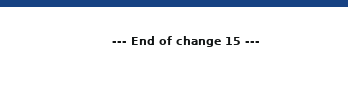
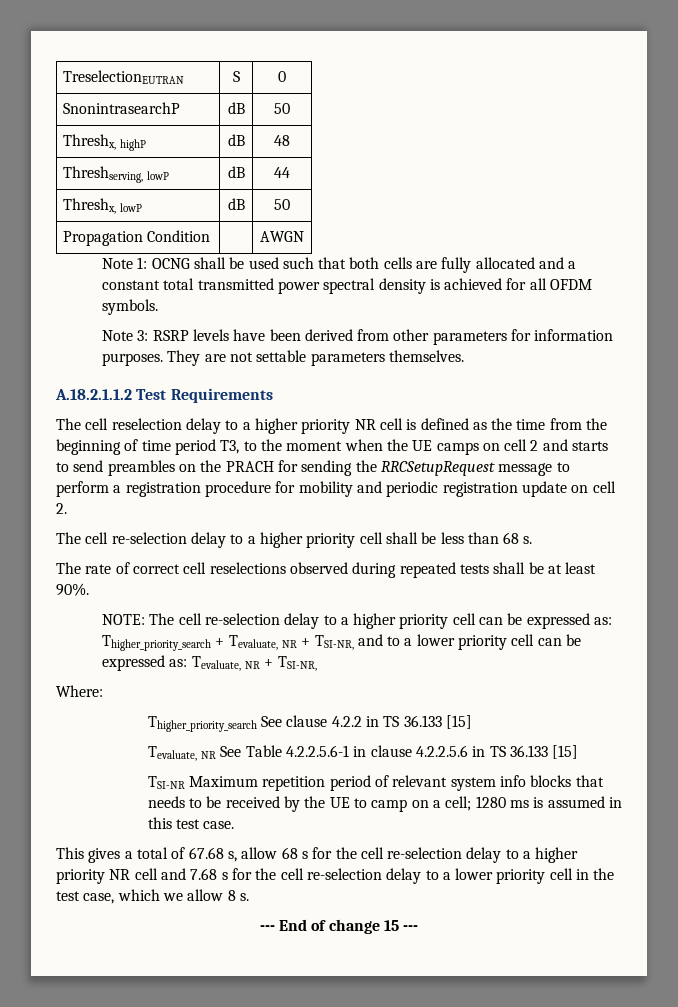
+ TreselectionEUTRAN | S | 0
+ SnonintrasearchP | dB | 50
+ Threshx, highP | dB | 48
+ Threshserving, lowP | dB | 44
+ Threshx, lowP | dB | 50
+ Propagation Condition | | AWGN
+ Note 1: OCNG shall be used such that both cells are fully allocated and a constant total transmitted power spectral density is achieved for all OFDM symbols.
+ Note 3: RSRP levels have been derived from other parameters for information purposes. They are not settable parameters themselves.
+ A.18.2.1.1.2 Test Requirements
+ The cell reselection delay to a higher priority NR cell is defined as the time from the beginning of time period T3, to the moment when the UE camps on cell 2 and starts to send preambles on the PRACH for sending the RRCSetupRequest message to perform a registration procedure for mobility and periodic registration update on cell 2.
+ The cell re-selection delay to a higher priority cell shall be less than 68 s.
+ The rate of correct cell reselections observed during repeated tests shall be at least 90%.
+ NOTE: The cell re-selection delay to a higher priority cell can be expressed as: Thigher_priority_search + Tevaluate, NR + TSI-NR, and to a lower priority cell can be expressed as: Tevaluate, NR + TSI-NR,
+ Where:
+ Thigher_priority_search See clause 4.2.2 in TS 36.133 [15]
+ Tevaluate, NR See Table 4.2.2.5.6-1 in clause 4.2.2.5.6 in TS 36.133 [15]
+ TSI-NR Maximum repetition period of relevant system info blocks that needs to be received by the UE to camp on a cell; 1280 ms is assumed in this test case.
+ This gives a total of 67.68 s, allow 68 s for the cell re-selection delay to a higher priority NR cell and 7.68 s for the cell re-selection delay to a lower priority cell in the test case, which we allow 8 s.

